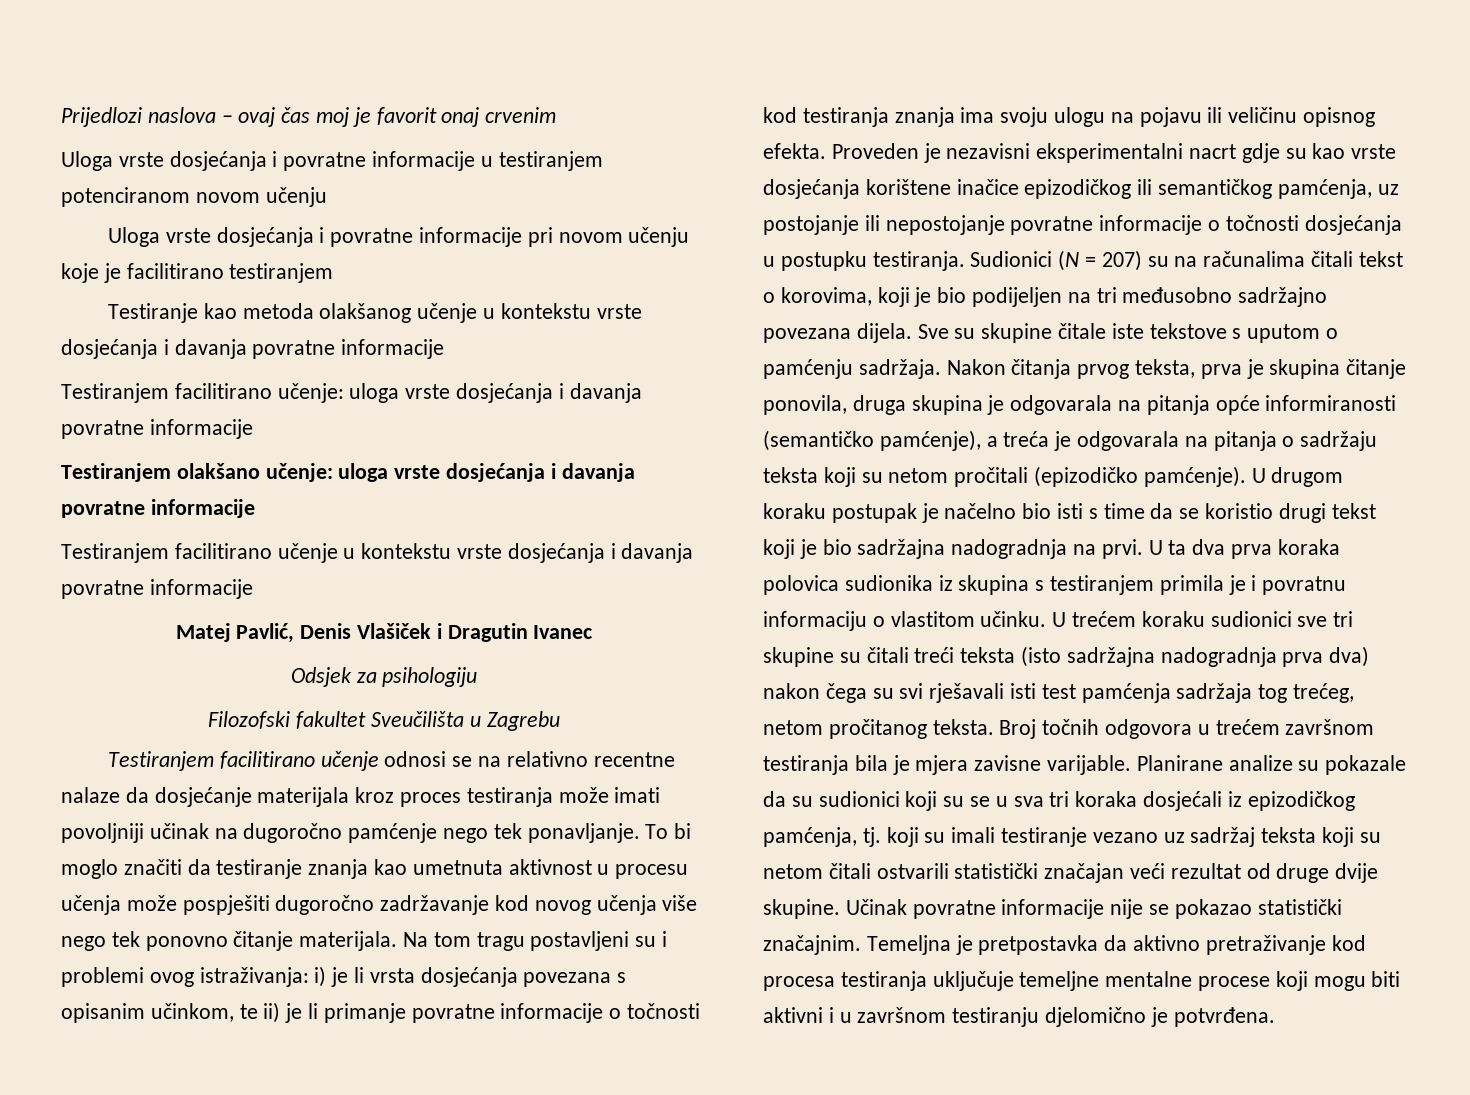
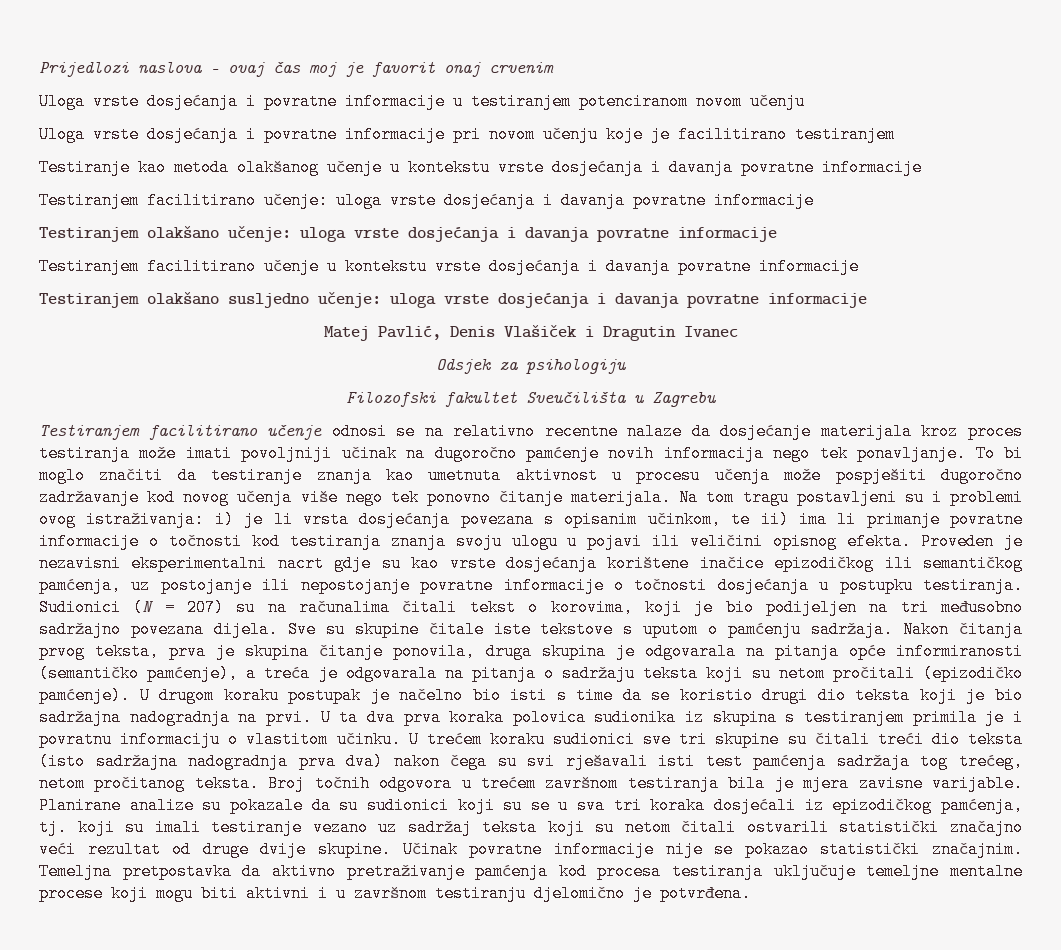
+ Testiranjem olakšano susljedno učenje: uloga vrste dosjećanja i davanja povratne informacije
- Testiranjem facilitirano učenje odnosi se na relativno recentne nalaze da dosjećanje materijala kroz proces testiranja može imati povoljniji učinak na dugoročno pamćenje nego tek ponavljanje.
+ Testiranjem facilitirano učenje odnosi se na relativno recentne nalaze da dosjećanje materijala kroz proces testiranja može imati povoljniji učinak na dugoročno pamćenje novih informacija nego tek ponavljanje.
- Na tom tragu postavljeni su i problemi ovog istraživanja: i) je li vrsta dosjećanja povezana s opisanim učinkom, te ii) je li primanje povratne informacije o točnosti kod testiranja znanja ima svoju ulogu na pojavu ili veličinu opisnog efekta.
+ Na tom tragu postavljeni su i problemi ovog istraživanja: i) je li vrsta dosjećanja povezana s opisanim učinkom, te ii) ima li primanje povratne informacije o točnosti kod testiranja znanja svoju ulogu u pojavi ili veličini opisnog efekta.
- U drugom koraku postupak je načelno bio isti s time da se koristio drugi tekst koji je bio sadržajna nadogradnja na prvi.
+ U drugom koraku postupak je načelno bio isti s time da se koristio drugi dio teksta koji je bio sadržajna nadogradnja na prvi.
- U trećem koraku sudionici sve tri skupine su čitali treći teksta (isto sadržajna nadogradnja prva dva) nakon čega su svi rješavali isti test pamćenja sadržaja tog trećeg, netom pročitanog teksta.
+ U trećem koraku sudionici sve tri skupine su čitali treći dio teksta (isto sadržajna nadogradnja prva dva) nakon čega su svi rješavali isti test pamćenja sadržaja tog trećeg, netom pročitanog teksta.
- Planirane analize su pokazale da su sudionici koji su se u sva tri koraka dosjećali iz epizodičkog pamćenja, tj. koji su imali testiranje vezano uz sadržaj teksta koji su netom čitali ostvarili statistički značajan veći rezultat od druge dvije skupine.
+ Planirane analize su pokazale da su sudionici koji su se u sva tri koraka dosjećali iz epizodičkog pamćenja, tj. koji su imali testiranje vezano uz sadržaj teksta koji su netom čitali ostvarili statistički značajno veći rezultat od druge dvije skupine.
- Temeljna je pretpostavka da aktivno pretraživanje kod procesa testiranja uključuje temeljne mentalne procese koji mogu biti aktivni i u završnom testiranju djelomično je potvrđena.
+ Temeljna pretpostavka da aktivno pretraživanje pamćenja kod procesa testiranja uključuje temeljne mentalne procese koji mogu biti aktivni i u završnom testiranju djelomično je potvrđena.

